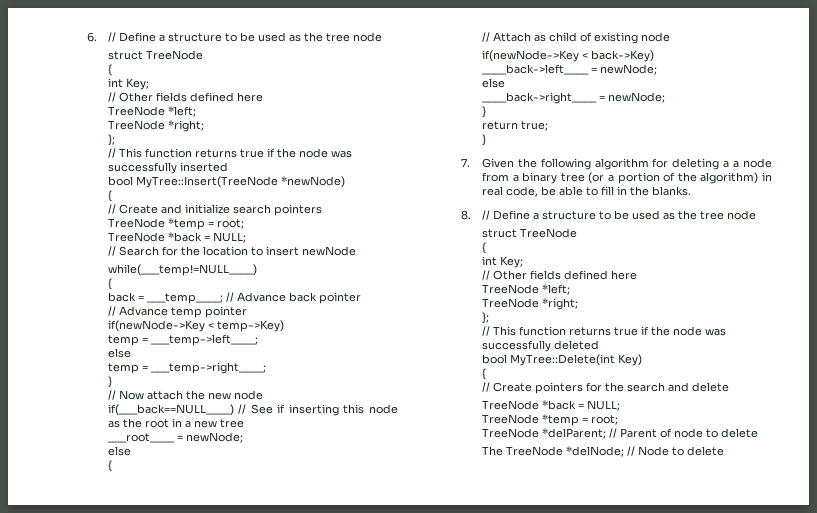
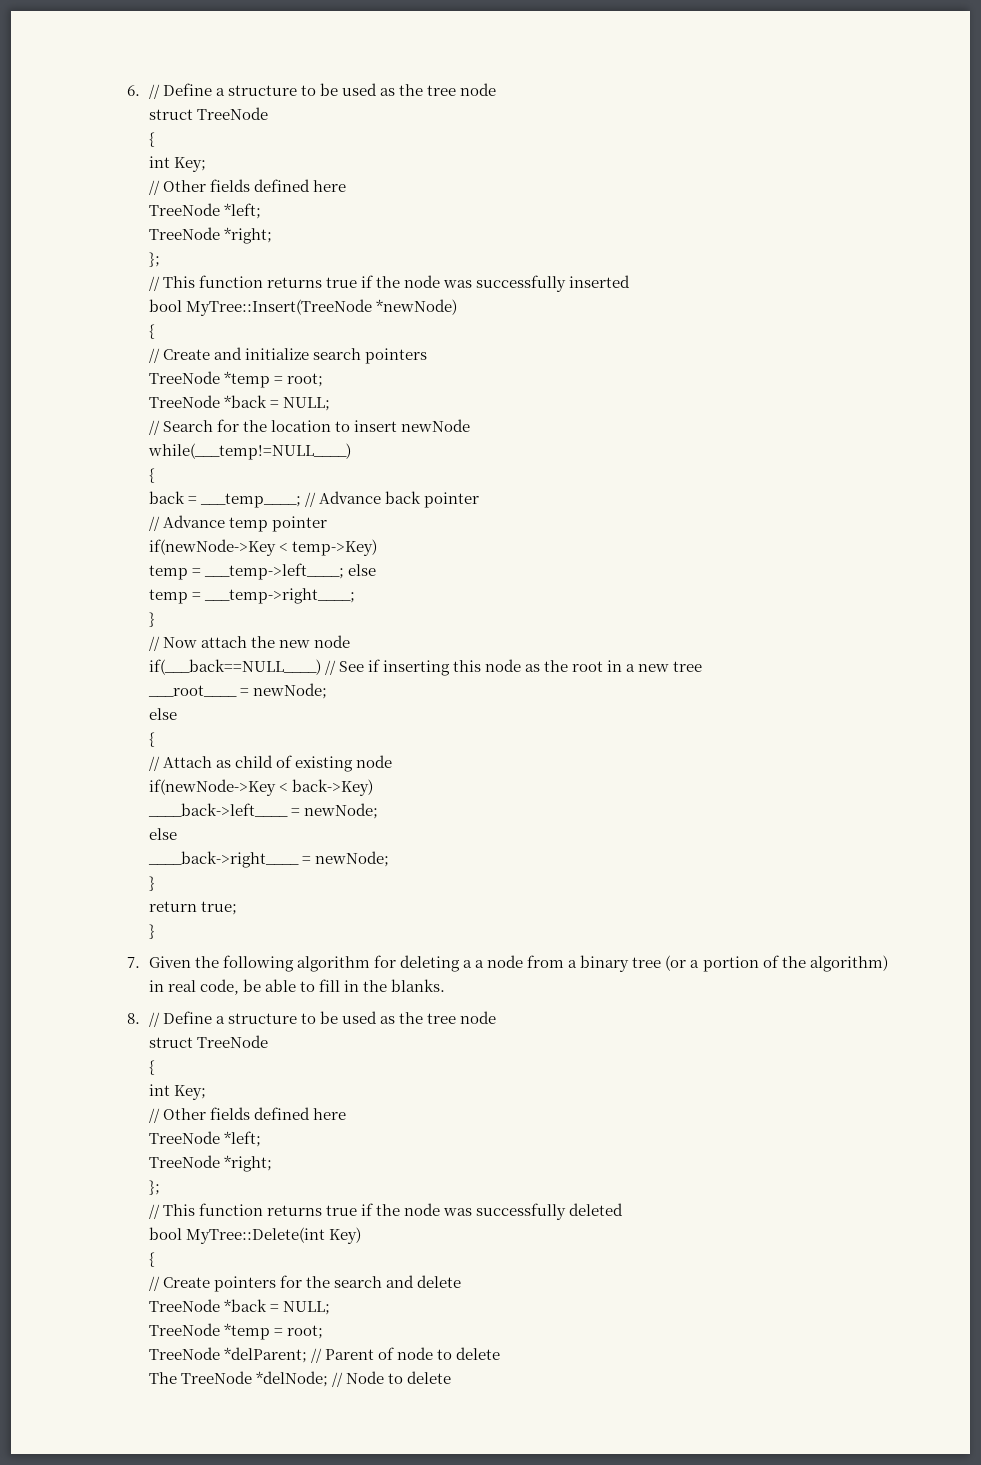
- temp = ___temp->left____;
- else
+ temp = ___temp->left____; else

